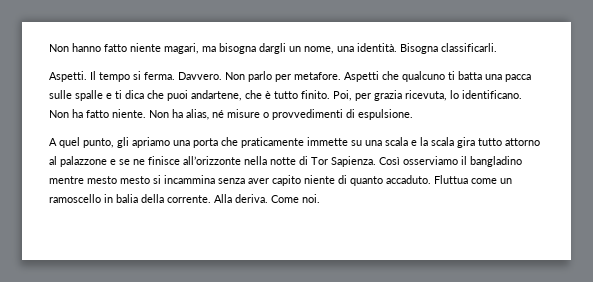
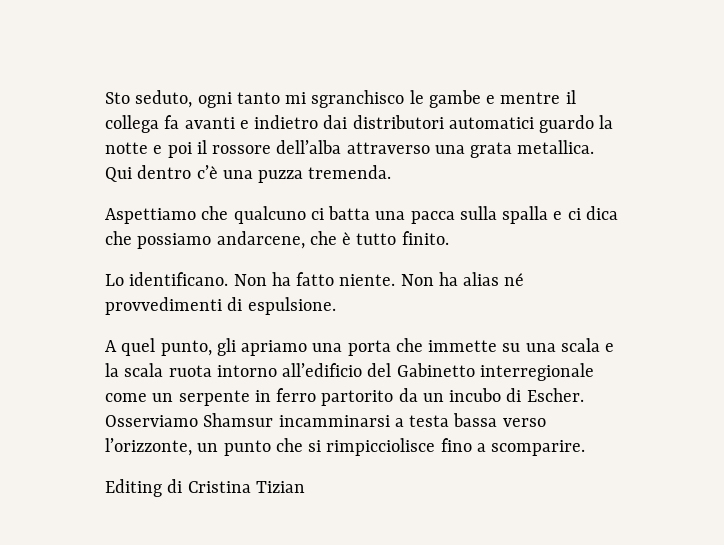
- Non hanno fatto niente magari, ma bisogna dargli un nome, una identità. Bisogna classificarli.
- Aspetti. Il tempo si ferma. Davvero. Non parlo per metafore. Aspetti che qualcuno ti batta una pacca sulle spalle e ti dica che puoi andartene, che è tutto finito. Poi, per grazia ricevuta, lo identificano.
+ Sto seduto, ogni tanto mi sgranchisco le gambe e mentre il collega fa avanti e indietro dai distributori automatici guardo la notte e poi il rossore dell’alba attraverso una grata metallica. Qui dentro c’è una puzza tremenda.
+ Aspettiamo che qualcuno ci batta una pacca sulla spalla e ci dica che possiamo andarcene, che è tutto finito.
+ Lo identificano.
- Non ha alias, né misure o provvedimenti di espulsione.
+ Non ha alias né provvedimenti di espulsione.
- A quel punto, gli apriamo una porta che praticamente immette su una scala e la scala gira tutto attorno al palazzone e se ne finisce all’orizzonte nella notte di Tor Sapienza. Così osserviamo il bangladino mentre mesto mesto si incammina senza aver capito niente di quanto accaduto. Fluttua come un ramoscello in balia della corrente. Alla deriva. Come noi.
+ A quel punto, gli apriamo una porta che immette su una scala e la scala ruota intorno all’edificio del Gabinetto interregionale come un serpente in ferro partorito da un incubo di Escher. Osserviamo Shamsur incamminarsi a testa bassa verso l’orizzonte, un punto che si rimpicciolisce fino a scomparire.
+ Editing di Cristina Tizian

